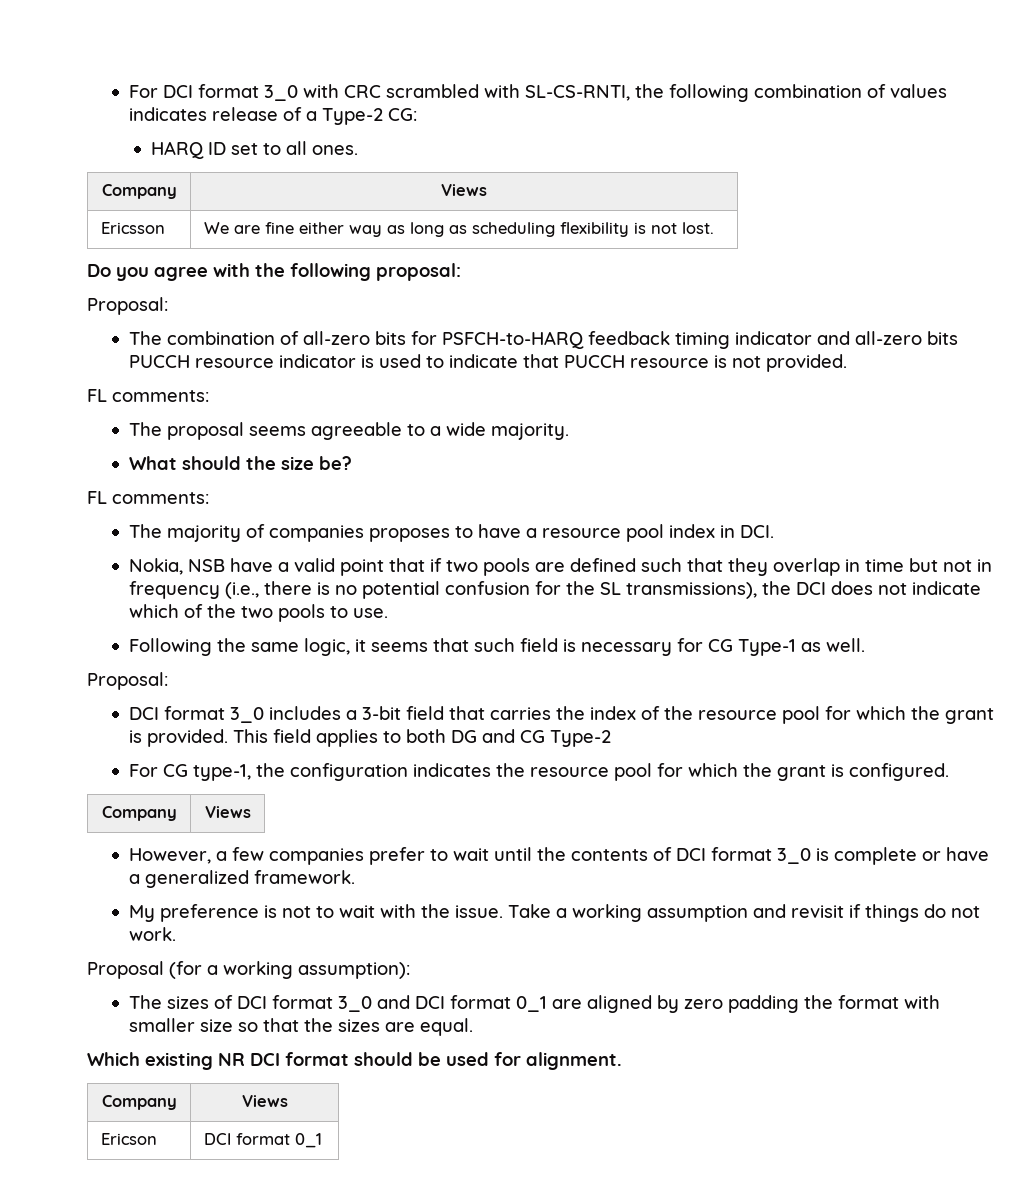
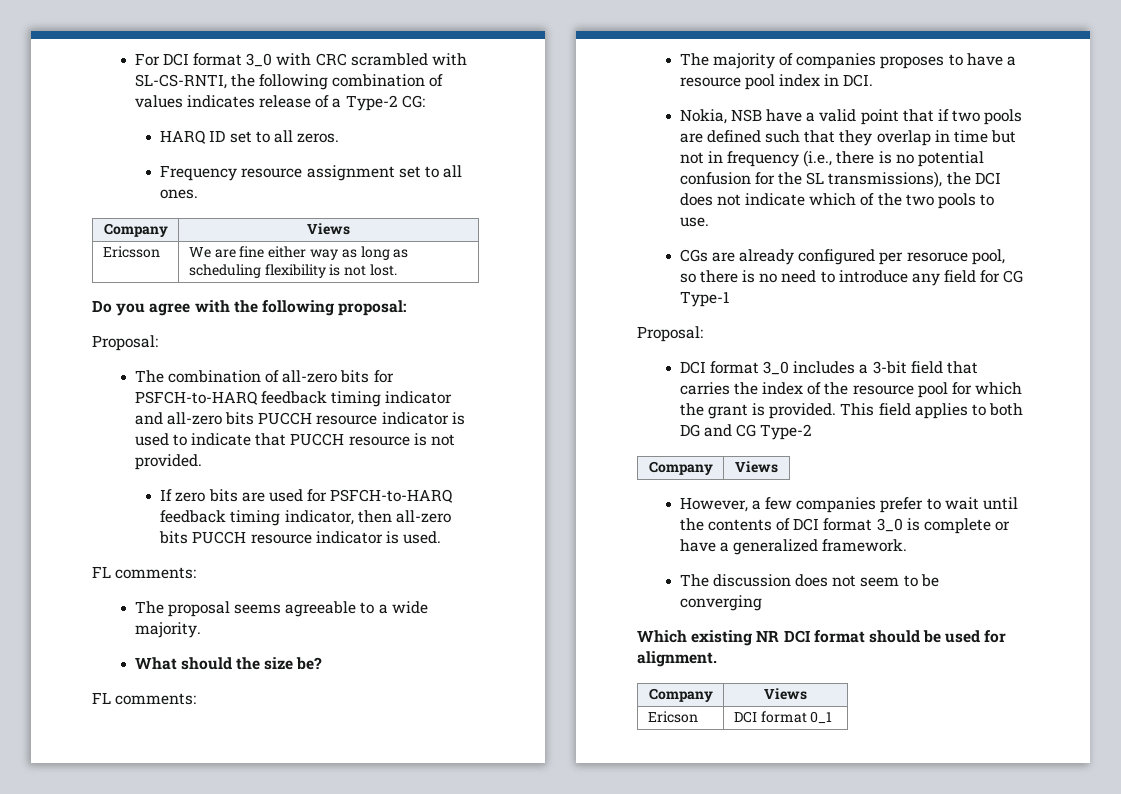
- HARQ ID set to all ones.
+ HARQ ID set to all zeros.
+ Frequency resource assignment set to all ones.
+ If zero bits are used for PSFCH-to-HARQ feedback timing indicator, then all-zero bits PUCCH resource indicator is used.
- Following the same logic, it seems that such field is necessary for CG Type-1 as well.
+ CGs are already configured per resoruce pool, so there is no need to introduce any field for CG Type-1
- For CG type-1, the configuration indicates the resource pool for which the grant is configured.
- My preference is not to wait with the issue. Take a working assumption and revisit if things do not work.
- Proposal (for a working assumption):
- The sizes of DCI format 3_0 and DCI format 0_1 are aligned by zero padding the format with smaller size so that the sizes are equal.
+ The discussion does not seem to be converging

